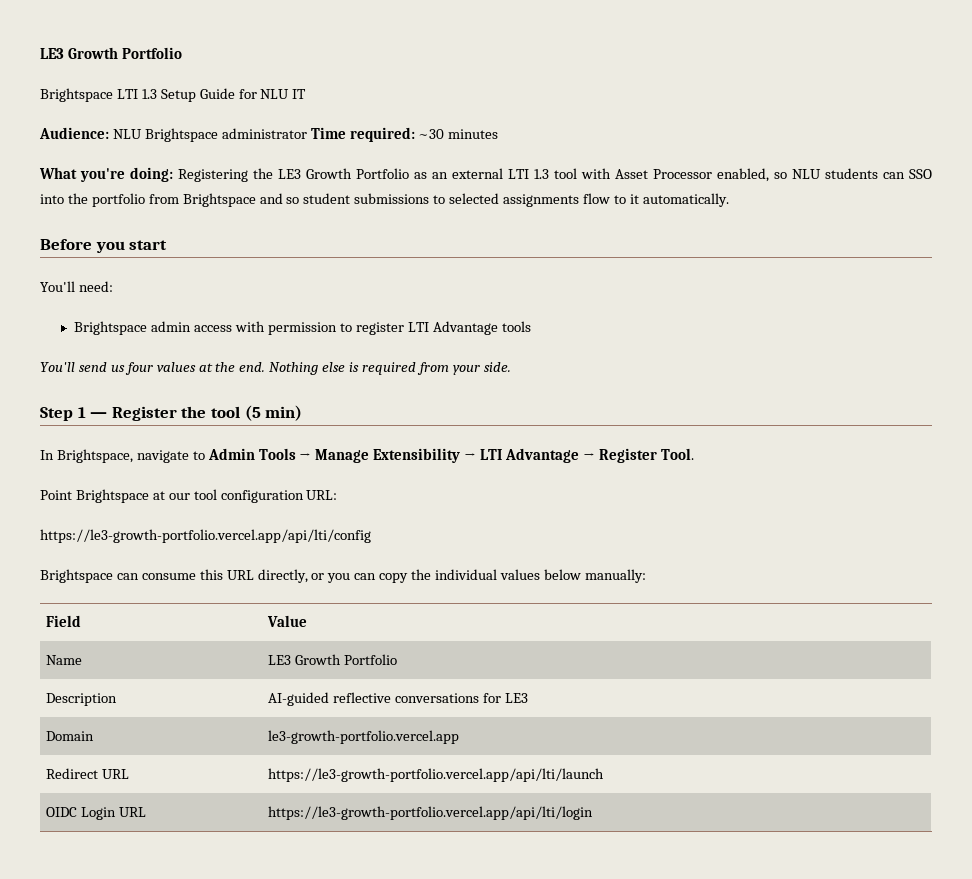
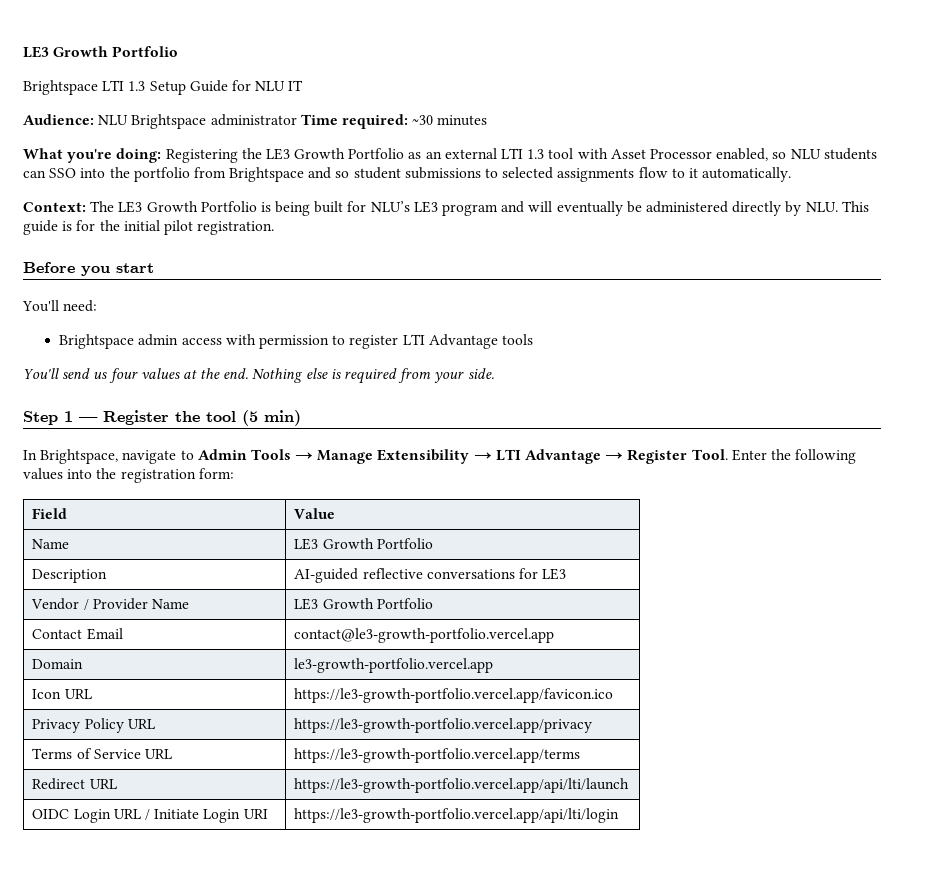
+ Context: The LE3 Growth Portfolio is being built for NLU’s LE3 program and will eventually be administered directly by NLU. This guide is for the initial pilot registration.
- In Brightspace, navigate to Admin Tools → Manage Extensibility → LTI Advantage → Register Tool.
- Point Brightspace at our tool configuration URL:
- https://le3-growth-portfolio.vercel.app/api/lti/config
- Brightspace can consume this URL directly, or you can copy the individual values below manually:
+ In Brightspace, navigate to Admin Tools → Manage Extensibility → LTI Advantage → Register Tool. Enter the following values into the registration form:
+ Vendor / Provider Name | LE3 Growth Portfolio
+ Contact Email | contact@le3-growth-portfolio.vercel.app
  Domain | le3-growth-portfolio.vercel.app
+ Icon URL | https://le3-growth-portfolio.vercel.app/favicon.ico
+ Privacy Policy URL | https://le3-growth-portfolio.vercel.app/privacy
+ Terms of Service URL | https://le3-growth-portfolio.vercel.app/terms
- OIDC Login URL | https://le3-growth-portfolio.vercel.app/api/lti/login
+ OIDC Login URL / Initiate Login URI | https://le3-growth-portfolio.vercel.app/api/lti/login

